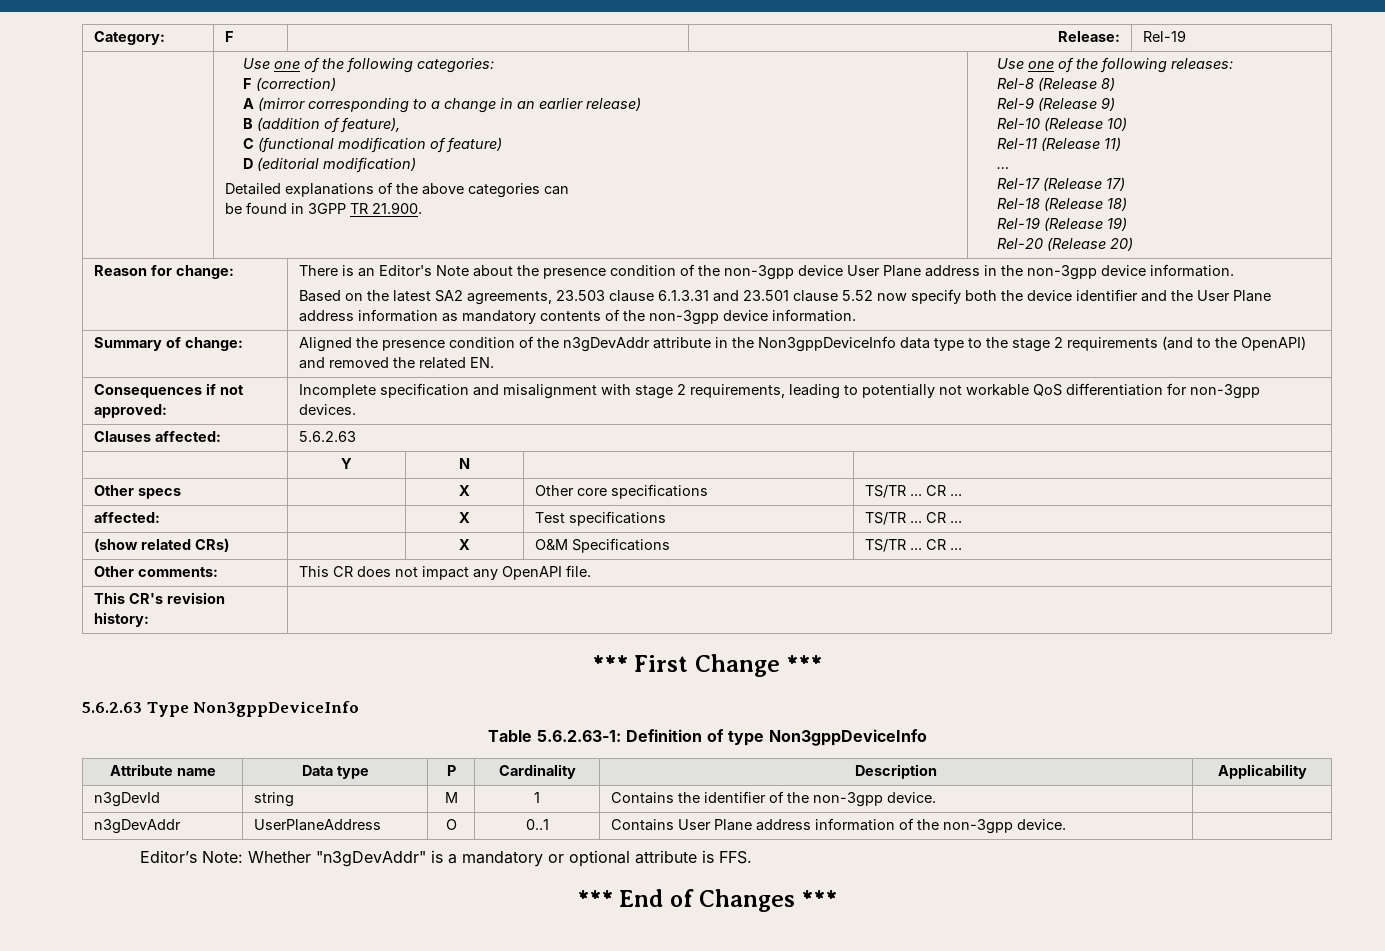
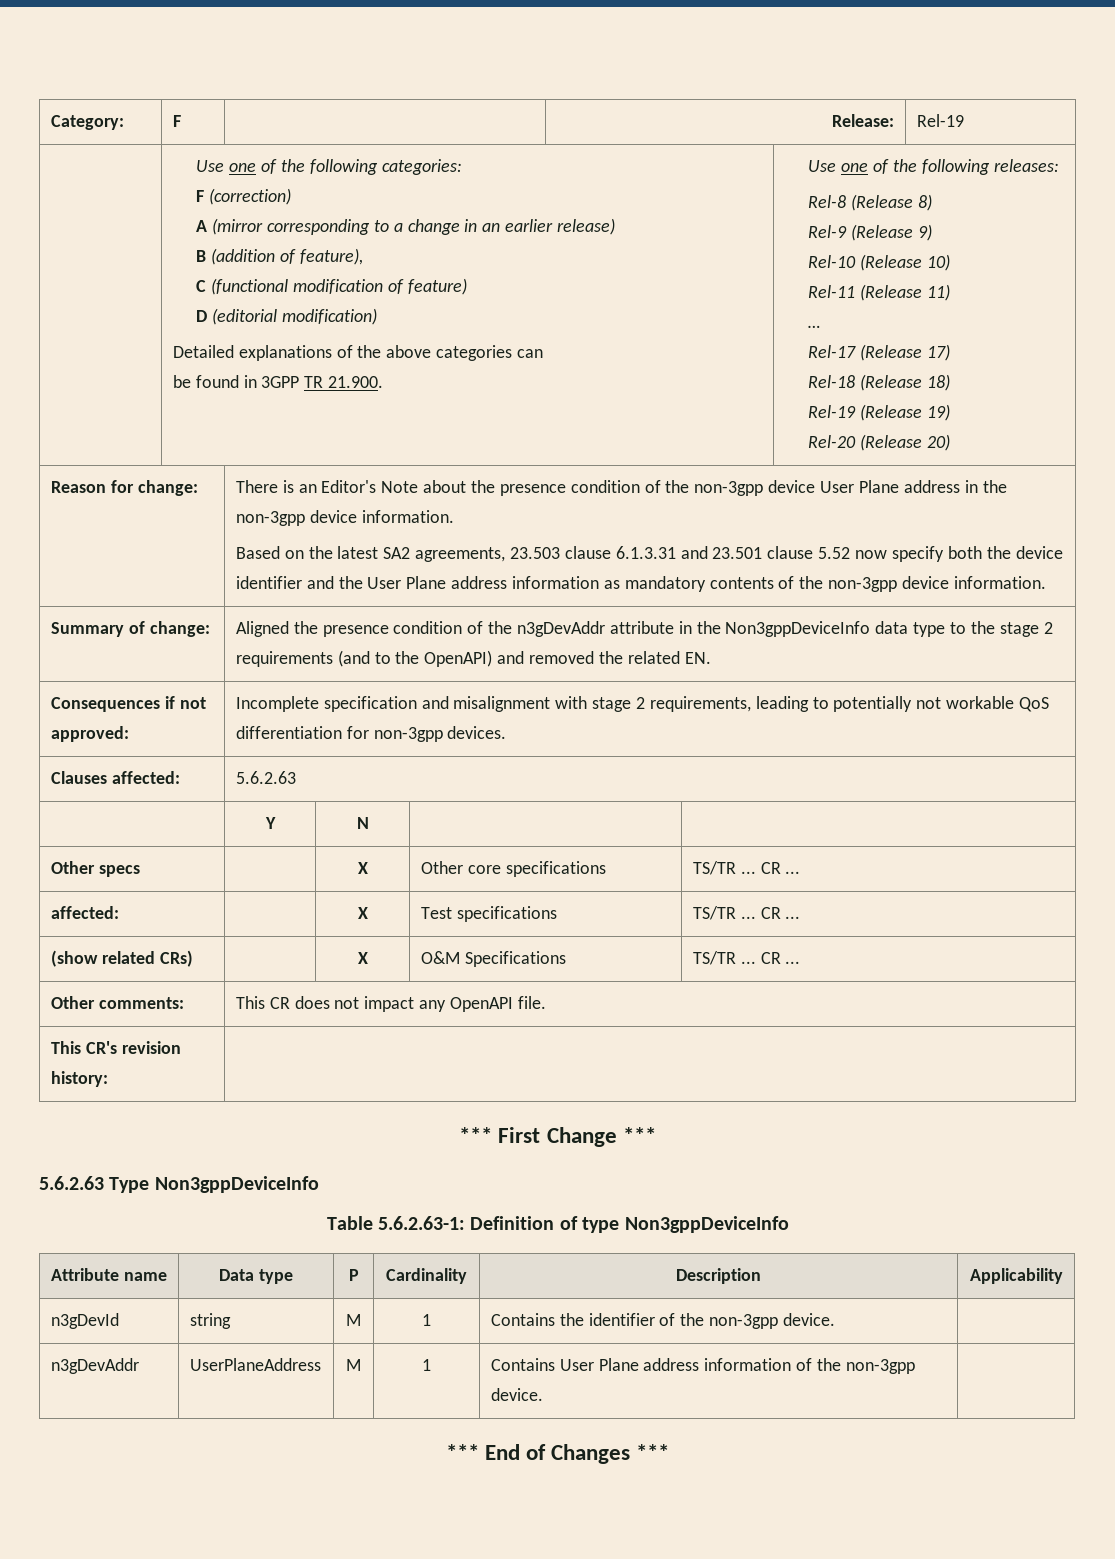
- n3gDevAddr | UserPlaneAddress | O | 0..1 | Contains User Plane address information of the non-3gpp device. |
+ n3gDevAddr | UserPlaneAddress | M | 1 | Contains User Plane address information of the non-3gpp device. |
- Editor’s Note: Whether "n3gDevAddr" is a mandatory or optional attribute is FFS.

